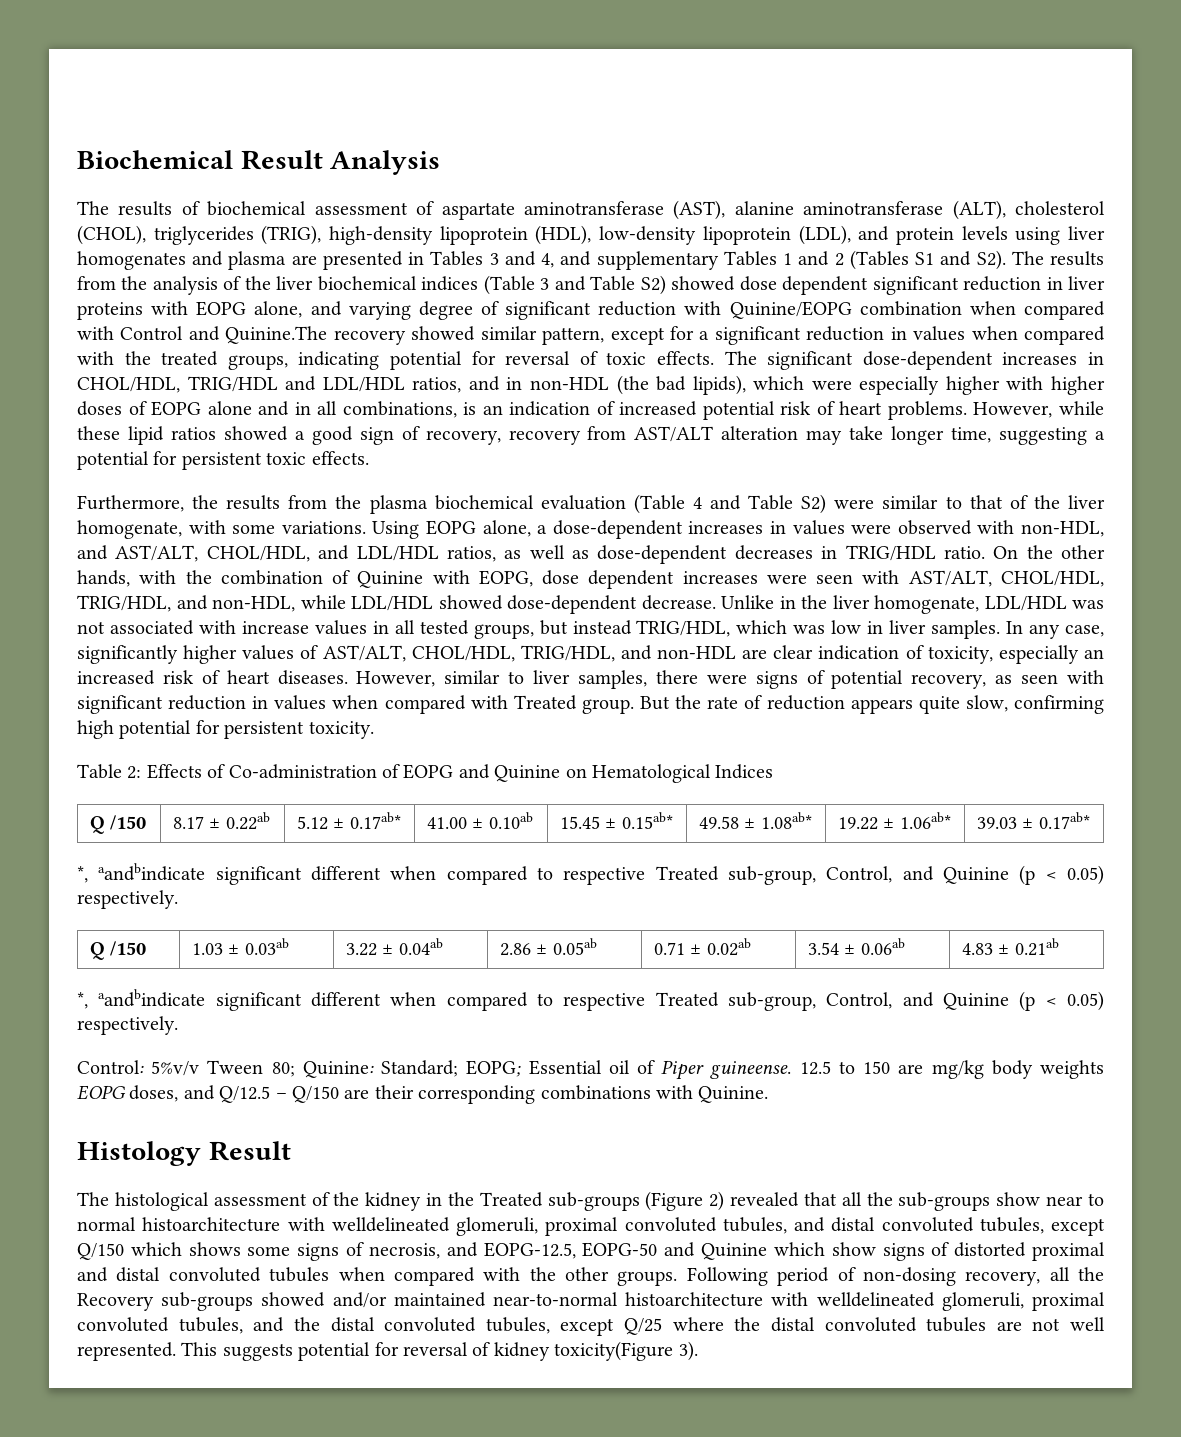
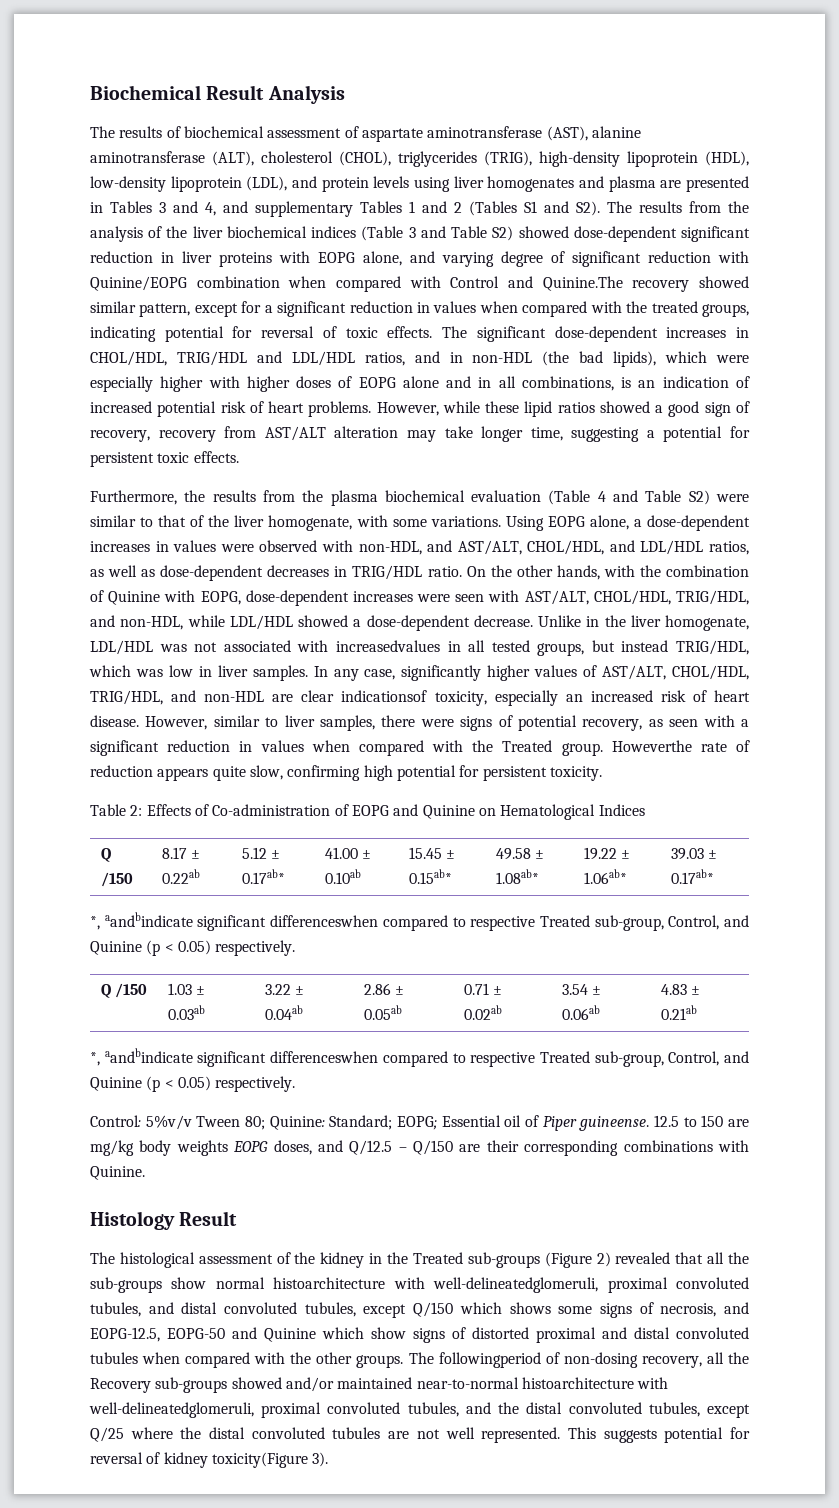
- The results of biochemical assessment of aspartate aminotransferase (AST), alanine aminotransferase (ALT), cholesterol (CHOL), triglycerides (TRIG), high-density lipoprotein (HDL), low-density lipoprotein (LDL), and protein levels using liver homogenates and plasma are presented in Tables 3 and 4, and supplementary Tables 1 and 2 (Tables S1 and S2). The results from the analysis of the liver biochemical indices (Table 3 and Table S2) showed dose dependent significant reduction in liver proteins with EOPG alone, and varying degree of significant reduction with Quinine/EOPG combination when compared with Control and Quinine.The recovery showed similar pattern, except for a significant reduction in values when compared with the treated groups, indicating potential for reversal of toxic effects.
+ The results of biochemical assessment of aspartate aminotransferase (AST), alanine aminotransferase (ALT), cholesterol (CHOL), triglycerides (TRIG), high-density lipoprotein (HDL), low-density lipoprotein (LDL), and protein levels using liver homogenates and plasma are presented in Tables 3 and 4, and supplementary Tables 1 and 2 (Tables S1 and S2). The results from the analysis of the liver biochemical indices (Table 3 and Table S2) showed dose-dependent significant reduction in liver proteins with EOPG alone, and varying degree of significant reduction with Quinine/EOPG combination when compared with Control and Quinine.The recovery showed similar pattern, except for a significant reduction in values when compared with the treated groups, indicating potential for reversal of toxic effects.
- On the other hands, with the combination of Quinine with EOPG, dose dependent increases were seen with AST/ALT, CHOL/HDL, TRIG/HDL, and non-HDL, while LDL/HDL showed dose-dependent decrease.
+ On the other hands, with the combination of Quinine with EOPG, dose-dependent increases were seen with AST/ALT, CHOL/HDL, TRIG/HDL, and non-HDL, while LDL/HDL showed a dose-dependent decrease.
- Unlike in the liver homogenate, LDL/HDL was not associated with increase values in all tested groups, but instead TRIG/HDL, which was low in liver samples.
+ Unlike in the liver homogenate, LDL/HDL was not associated with increasedvalues in all tested groups, but instead TRIG/HDL, which was low in liver samples.
- In any case, significantly higher values of AST/ALT, CHOL/HDL, TRIG/HDL, and non-HDL are clear indication of toxicity, especially an increased risk of heart diseases.
+ In any case, significantly higher values of AST/ALT, CHOL/HDL, TRIG/HDL, and non-HDL are clear indicationsof toxicity, especially an increased risk of heart disease.
- However, similar to liver samples, there were signs of potential recovery, as seen with significant reduction in values when compared with Treated group.
+ However, similar to liver samples, there were signs of potential recovery, as seen with a significant reduction in values when compared with the Treated group.
- But the rate of reduction appears quite slow, confirming high potential for persistent toxicity.
+ Howeverthe rate of reduction appears quite slow, confirming high potential for persistent toxicity.
  Q /150 | 8.17 ± 0.22ab | 5.12 ± 0.17ab* | 41.00 ± 0.10ab | 15.45 ± 0.15ab* | 49.58 ± 1.08ab* | 19.22 ± 1.06ab* | 39.03 ± 0.17ab*
- *, aandbindicate significant different when compared to respective Treated sub-group, Control, and Quinine (p < 0.05) respectively.
+ *, aandbindicate significant differenceswhen compared to respective Treated sub-group, Control, and Quinine (p < 0.05) respectively.
  Q /150 | 1.03 ± 0.03ab | 3.22 ± 0.04ab | 2.86 ± 0.05ab | 0.71 ± 0.02ab | 3.54 ± 0.06ab | 4.83 ± 0.21ab
- *, aandbindicate significant different when compared to respective Treated sub-group, Control, and Quinine (p < 0.05) respectively.
+ *, aandbindicate significant differenceswhen compared to respective Treated sub-group, Control, and Quinine (p < 0.05) respectively.
- The histological assessment of the kidney in the Treated sub-groups (Figure 2) revealed that all the sub-groups show near to normal histoarchitecture with welldelineated glomeruli, proximal convoluted tubules, and distal convoluted tubules, except Q/150 which shows some signs of necrosis, and EOPG-12.5, EOPG-50 and Quinine which show signs of distorted proximal and distal convoluted tubules when compared with the other groups.
+ The histological assessment of the kidney in the Treated sub-groups (Figure 2) revealed that all the sub-groups show normal histoarchitecture with well-delineatedglomeruli, proximal convoluted tubules, and distal convoluted tubules, except Q/150 which shows some signs of necrosis, and EOPG-12.5, EOPG-50 and Quinine which show signs of distorted proximal and distal convoluted tubules when compared with the other groups.
- Following period of non-dosing recovery, all the Recovery sub-groups showed and/or maintained near-to-normal histoarchitecture with welldelineated glomeruli, proximal convoluted tubules, and the distal convoluted tubules, except Q/25 where the distal convoluted tubules are not well represented.
+ The followingperiod of non-dosing recovery, all the Recovery sub-groups showed and/or maintained near-to-normal histoarchitecture with well-delineatedglomeruli, proximal convoluted tubules, and the distal convoluted tubules, except Q/25 where the distal convoluted tubules are not well represented.

